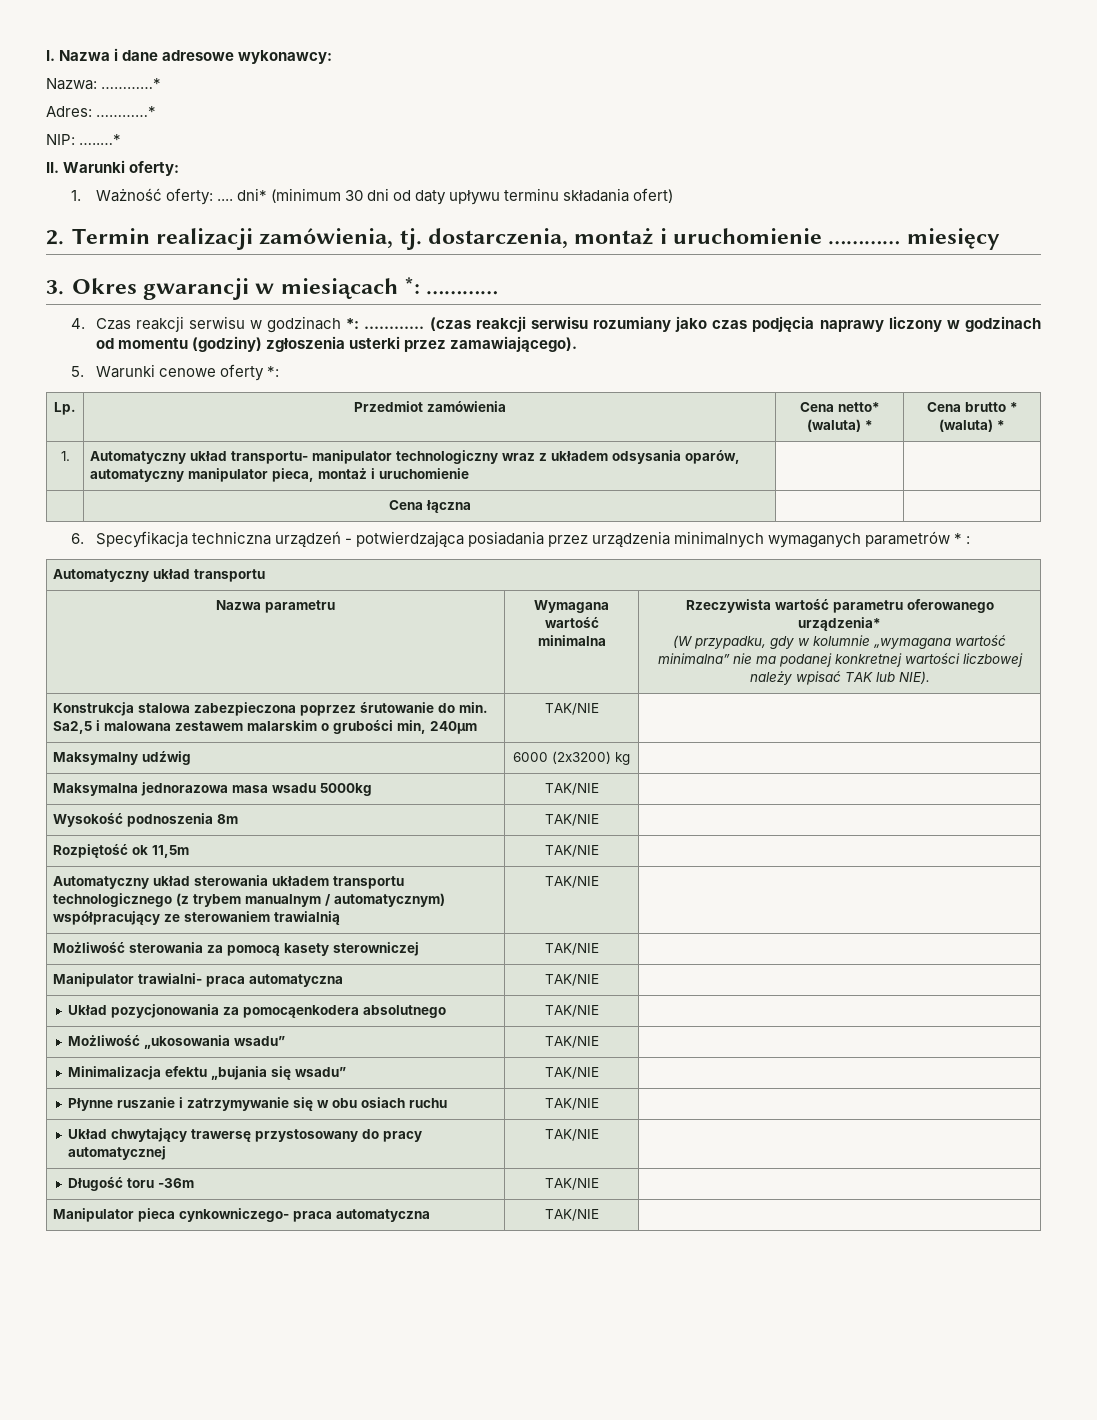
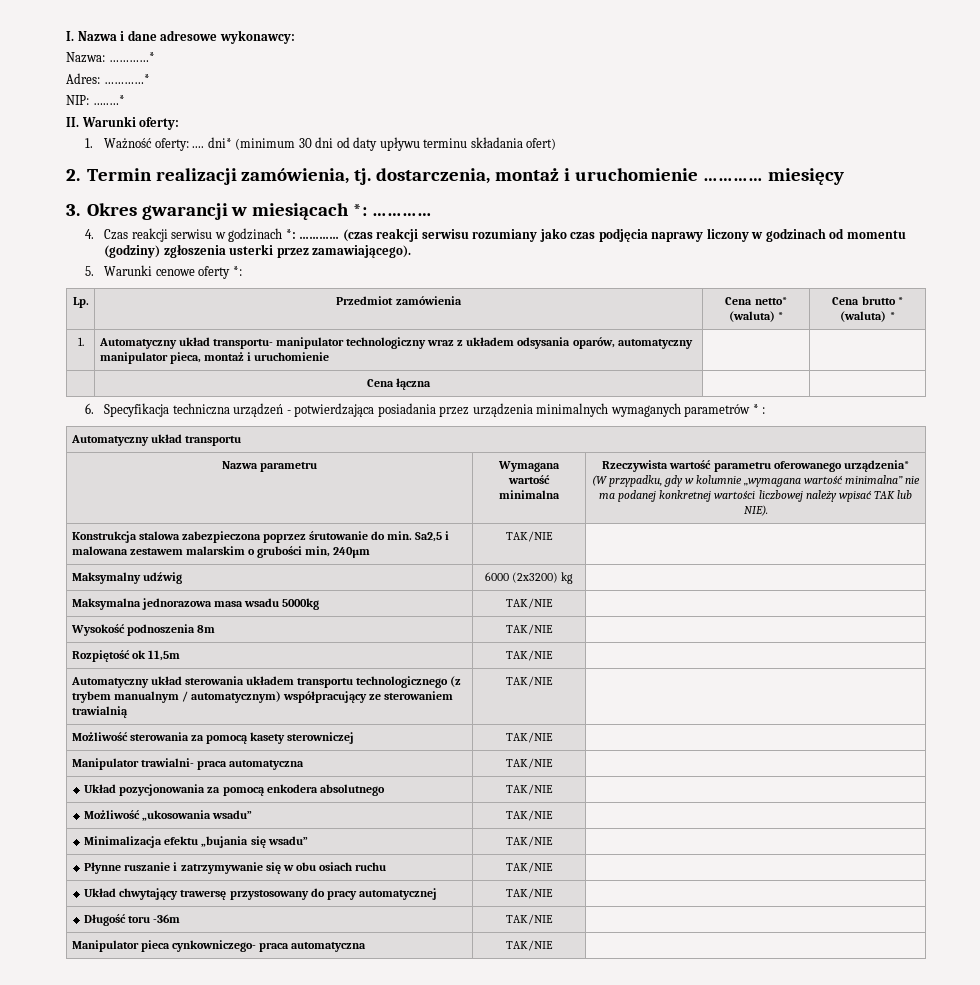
- Układ pozycjonowania za pomocąenkodera absolutnego | TAK/NIE |
+ Układ pozycjonowania za pomocą enkodera absolutnego | TAK/NIE |

